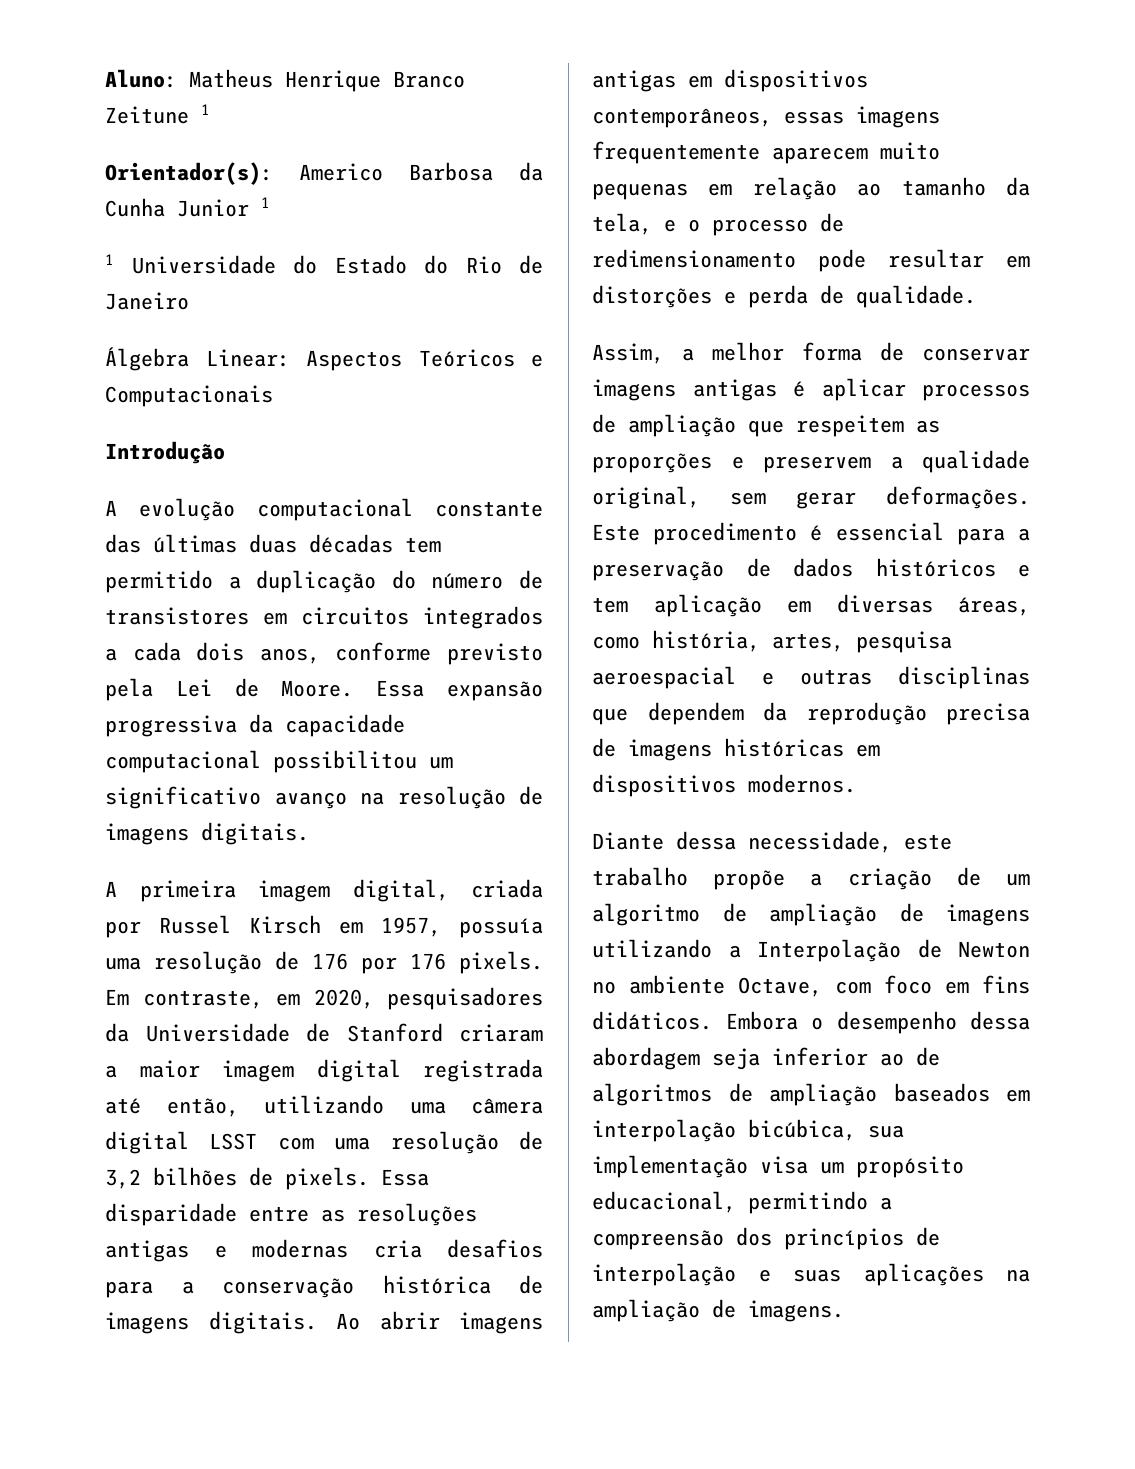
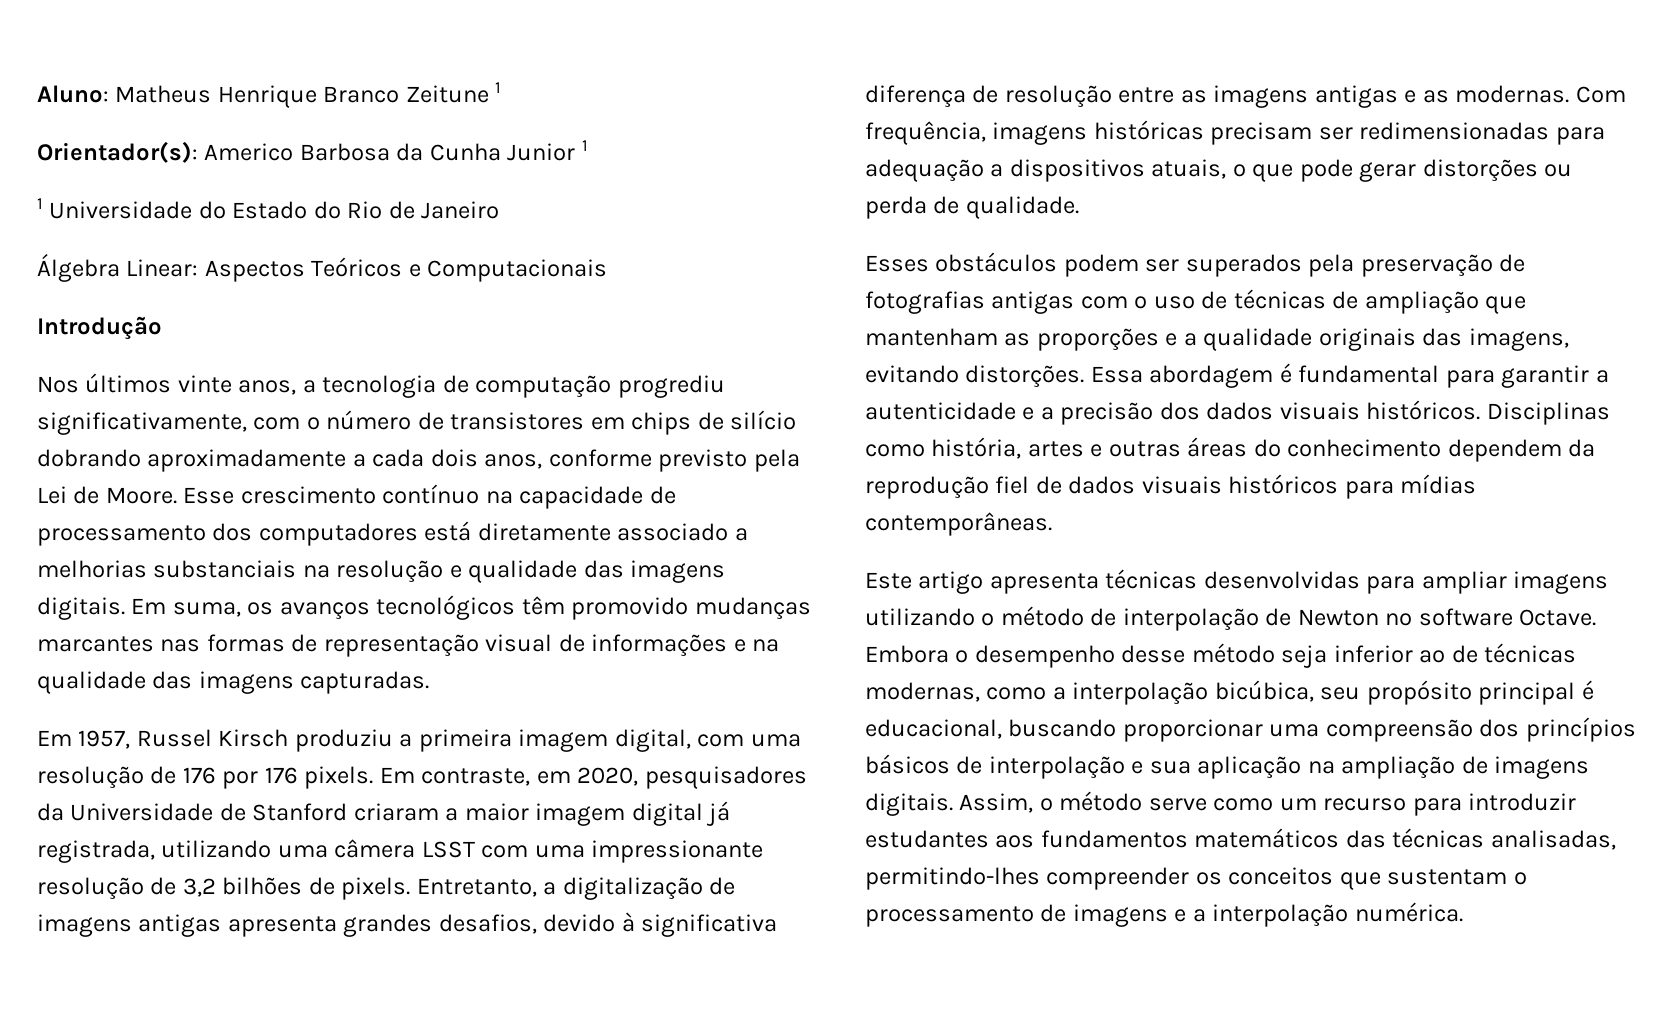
- A evolução computacional constante das últimas duas décadas tem permitido a duplicação do número de transistores em circuitos integrados a cada dois anos, conforme previsto pela Lei de Moore.
+ Nos últimos vinte anos, a tecnologia de computação progrediu significativamente, com o número de transistores em chips de silício dobrando aproximadamente a cada dois anos, conforme previsto pela Lei de Moore.
- Essa expansão progressiva da capacidade computacional possibilitou um significativo avanço na resolução de imagens digitais.
- A primeira imagem digital, criada por Russel Kirsch em 1957, possuía uma resolução de 176 por 176 pixels.
+ Esse crescimento contínuo na capacidade de processamento dos computadores está diretamente associado a melhorias substanciais na resolução e qualidade das imagens digitais. Em suma, os avanços tecnológicos têm promovido mudanças marcantes nas formas de representação visual de informações e na qualidade das imagens capturadas.
+ Em 1957, Russel Kirsch produziu a primeira imagem digital, com uma resolução de 176 por 176 pixels.
- Em contraste, em 2020, pesquisadores da Universidade de Stanford criaram a maior imagem digital registrada até então, utilizando uma câmera digital LSST com uma resolução de 3,2 bilhões de pixels.
+ Em contraste, em 2020, pesquisadores da Universidade de Stanford criaram a maior imagem digital já registrada, utilizando uma câmera LSST com uma impressionante resolução de 3,2 bilhões de pixels.
- Essa disparidade entre as resoluções antigas e modernas cria desafios para a conservação histórica de imagens digitais. Ao abrir imagens antigas em dispositivos contemporâneos, essas imagens frequentemente aparecem muito pequenas em relação ao tamanho da tela, e o processo de redimensionamento pode resultar em distorções e perda de qualidade.
- Assim, a melhor forma de conservar imagens antigas é aplicar processos de ampliação que respeitem as proporções e preservem a qualidade original, sem gerar deformações. Este procedimento é essencial para a preservação de dados históricos e tem aplicação em diversas áreas, como história, artes, pesquisa aeroespacial e outras disciplinas que dependem da reprodução precisa de imagens históricas em dispositivos modernos.
- Diante dessa necessidade, este trabalho propõe a criação de um algoritmo de ampliação de imagens utilizando a Interpolação de Newton no ambiente Octave, com foco em fins didáticos.
+ Entretanto, a digitalização de imagens antigas apresenta grandes desafios, devido à significativa diferença de resolução entre as imagens antigas e as modernas. Com frequência, imagens históricas precisam ser redimensionadas para adequação a dispositivos atuais, o que pode gerar distorções ou perda de qualidade.
+ Esses obstáculos podem ser superados pela preservação de fotografias antigas com o uso de técnicas de ampliação que mantenham as proporções e a qualidade originais das imagens, evitando distorções. Essa abordagem é fundamental para garantir a autenticidade e a precisão dos dados visuais históricos. Disciplinas como história, artes e outras áreas do conhecimento dependem da reprodução fiel de dados visuais históricos para mídias contemporâneas.
+ Este artigo apresenta técnicas desenvolvidas para ampliar imagens utilizando o método de interpolação de Newton no software Octave.
- Embora o desempenho dessa abordagem seja inferior ao de algoritmos de ampliação baseados em interpolação bicúbica, sua implementação visa um propósito educacional, permitindo a compreensão dos princípios de interpolação e suas aplicações na ampliação de imagens.
+ Embora o desempenho desse método seja inferior ao de técnicas modernas, como a interpolação bicúbica, seu propósito principal é educacional, buscando proporcionar uma compreensão dos princípios básicos de interpolação e sua aplicação na ampliação de imagens digitais. Assim, o método serve como um recurso para introduzir estudantes aos fundamentos matemáticos das técnicas analisadas, permitindo-lhes compreender os conceitos que sustentam o processamento de imagens e a interpolação numérica.

